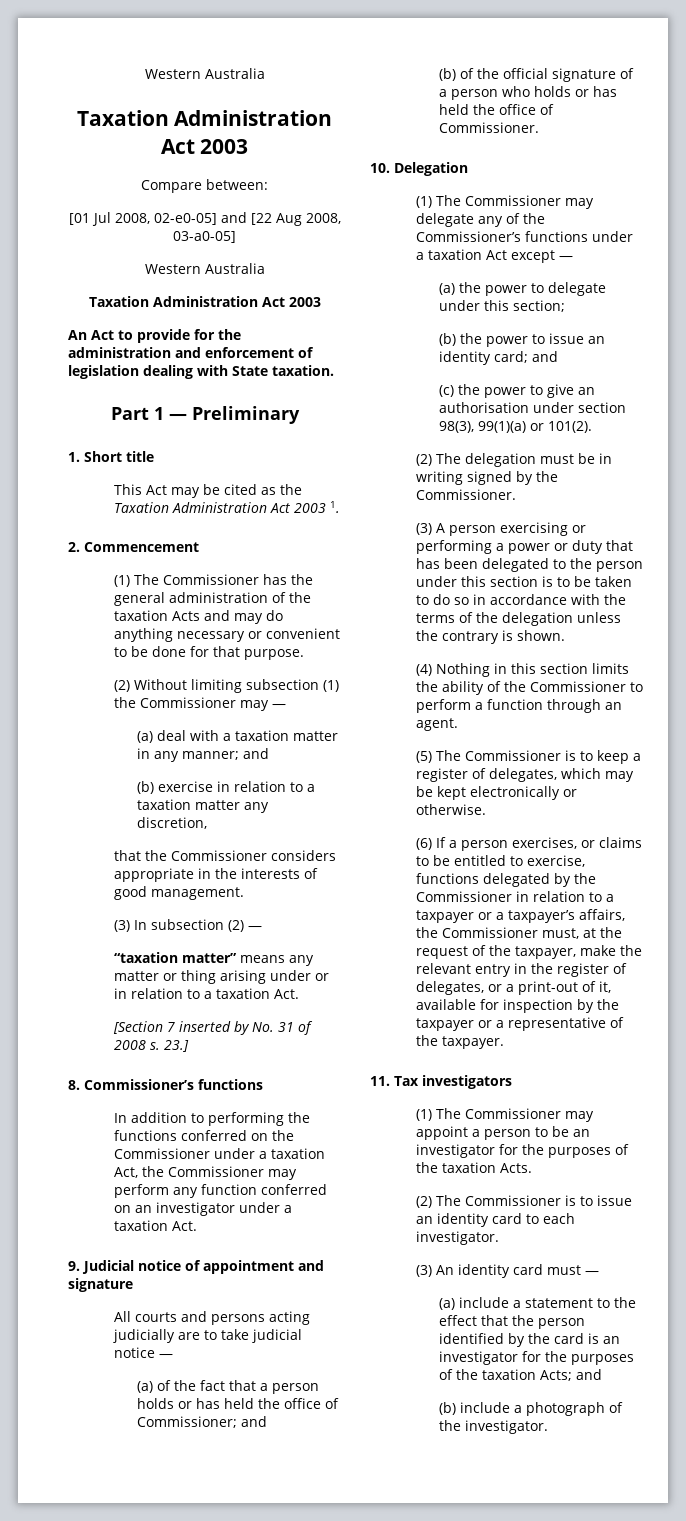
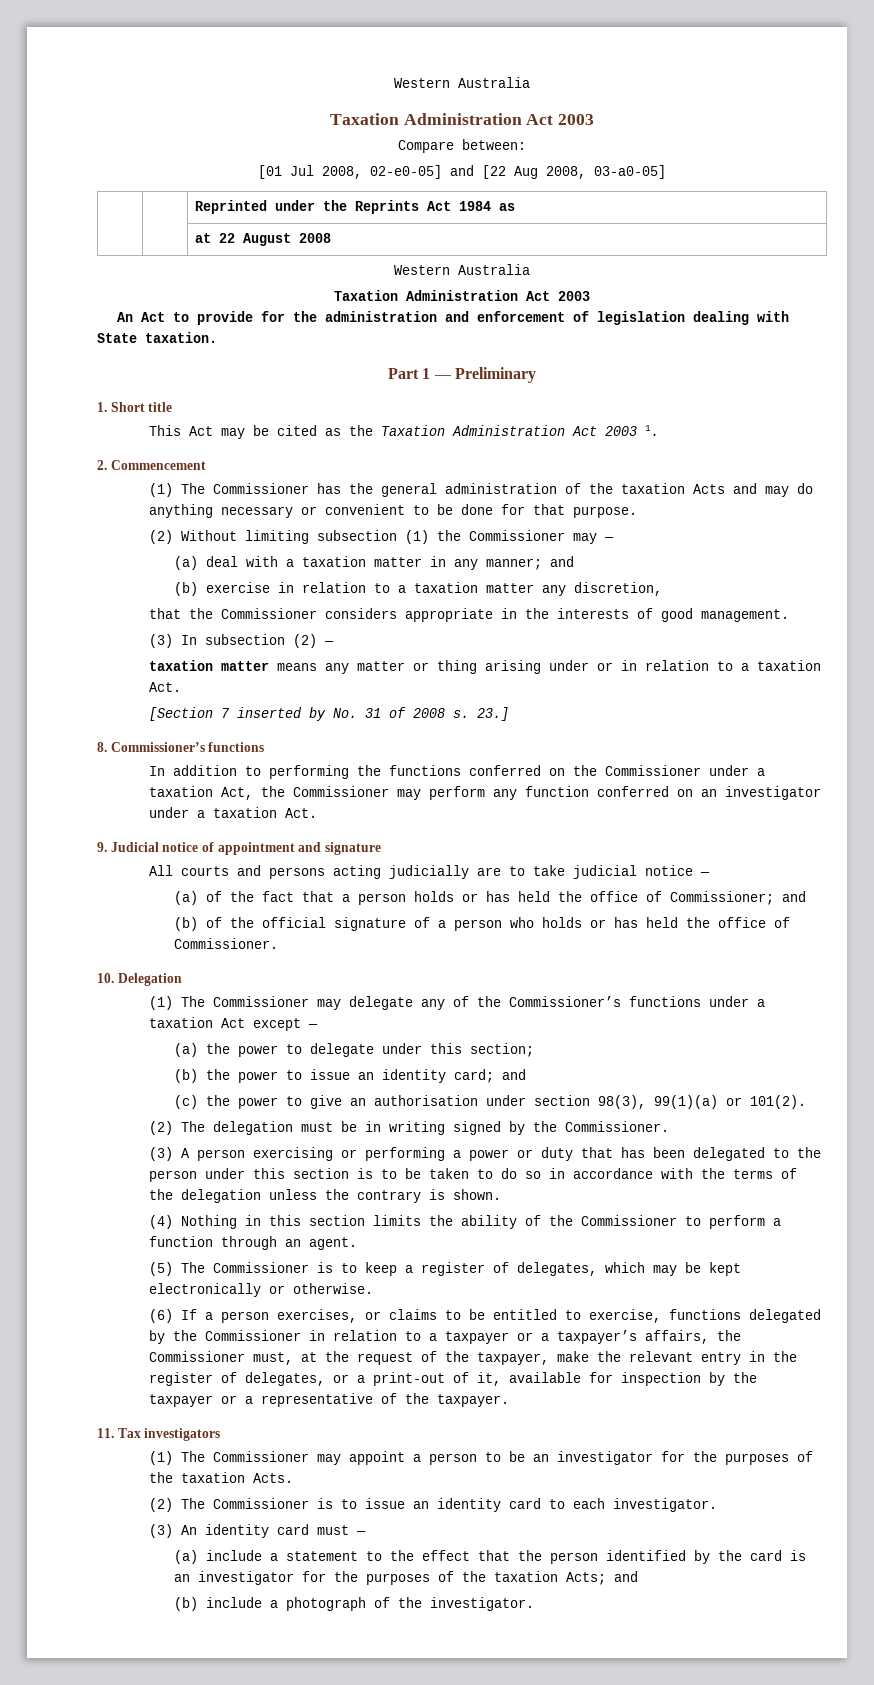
+ | | Reprinted under the Reprints Act 1984 as
+ | | at 22 August 2008
- “taxation matter” means any matter or thing arising under or in relation to a taxation Act.
+ taxation matter means any matter or thing arising under or in relation to a taxation Act.

